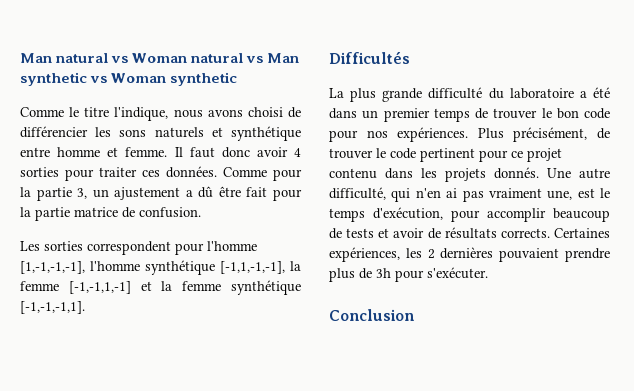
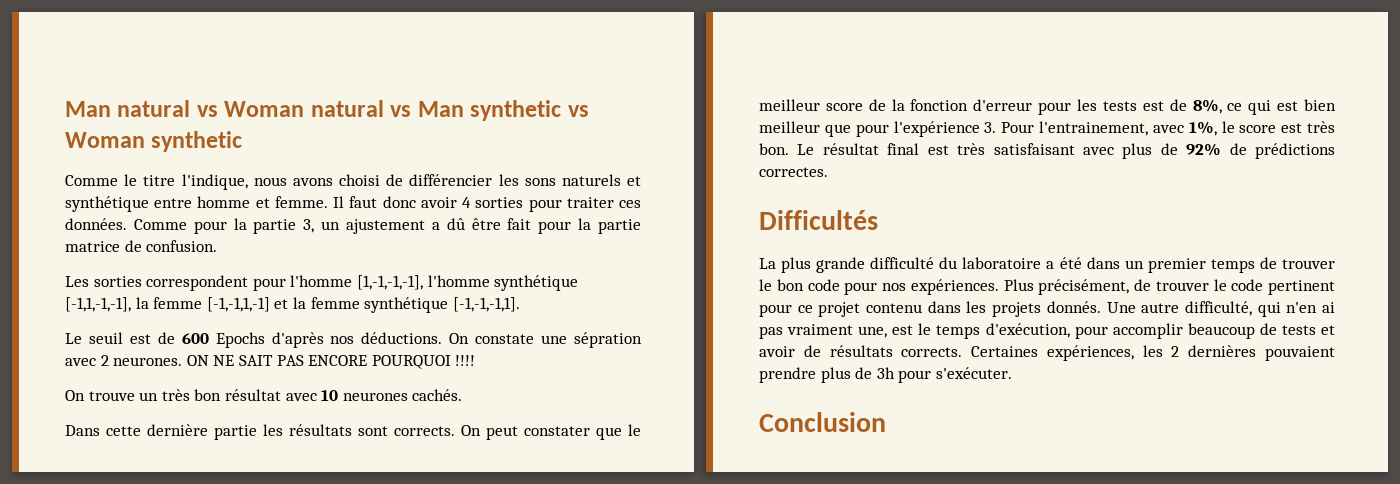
+ Le seuil est de 600 Epochs d'après nos déductions. On constate une sépration avec 2 neurones. ON NE SAIT PAS ENCORE POURQUOI !!!!
+ On trouve un très bon résultat avec 10 neurones cachés.
+ Dans cette dernière partie les résultats sont corrects. On peut constater que le meilleur score de la fonction d'erreur pour les tests est de 8%, ce qui est bien meilleur que pour l'expérience 3. Pour l'entrainement, avec 1%, le score est très bon. Le résultat final est très satisfaisant avec plus de 92% de prédictions correctes.

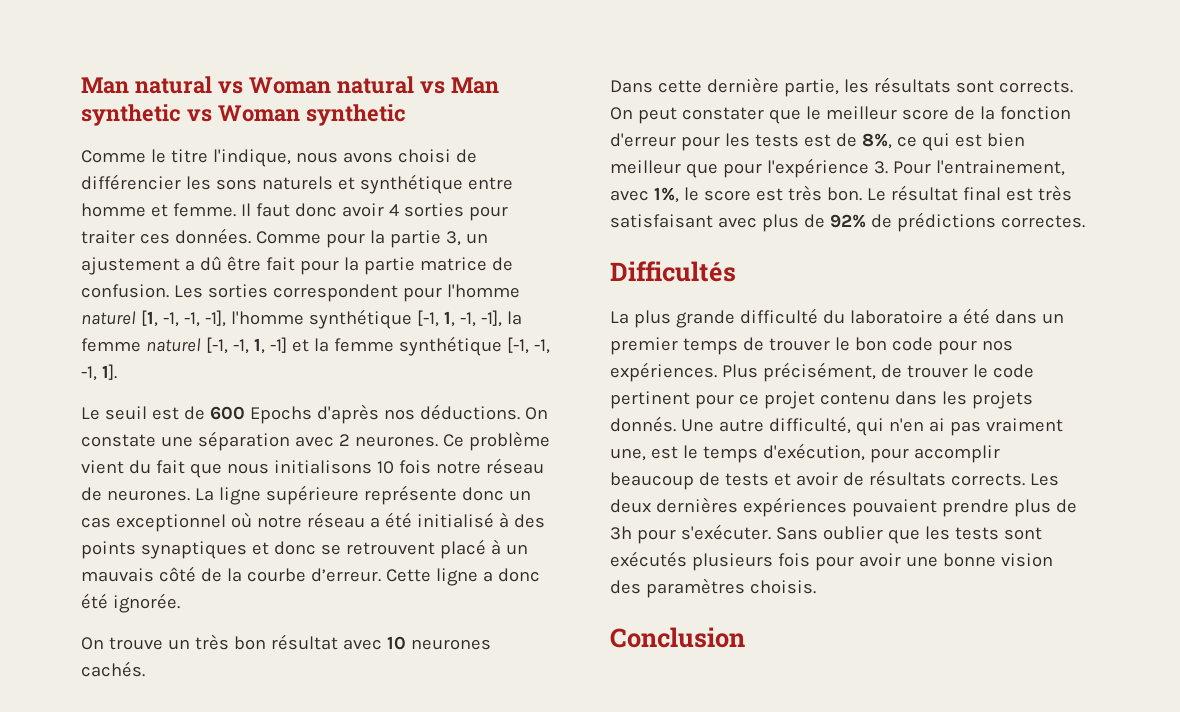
- Comme pour la partie 3, un ajustement a dû être fait pour la partie matrice de confusion.
- Les sorties correspondent pour l'homme [1,-1,-1,-1], l'homme synthétique [-1,1,-1,-1], la femme [-1,-1,1,-1] et la femme synthétique [-1,-1,-1,1].
+ Comme pour la partie 3, un ajustement a dû être fait pour la partie matrice de confusion. Les sorties correspondent pour l'homme naturel [1, -1, -1, -1], l'homme synthétique [-1, 1, -1, -1], la femme naturel [-1, -1, 1, -1] et la femme synthétique [-1, -1, -1, 1].
- On constate une sépration avec 2 neurones.
+ On constate une séparation avec 2 neurones.
- ON NE SAIT PAS ENCORE POURQUOI !!!!
+ Ce problème vient du fait que nous initialisons 10 fois notre réseau de neurones. La ligne supérieure représente donc un cas exceptionnel où notre réseau a été initialisé à des points synaptiques et donc se retrouvent placé à un mauvais côté de la courbe d’erreur. Cette ligne a donc été ignorée.
- Dans cette dernière partie les résultats sont corrects.
+ Dans cette dernière partie, les résultats sont corrects.
- Certaines expériences, les 2 dernières pouvaient prendre plus de 3h pour s'exécuter.
+ Les deux dernières expériences pouvaient prendre plus de 3h pour s'exécuter. Sans oublier que les tests sont exécutés plusieurs fois pour avoir une bonne vision des paramètres choisis.

